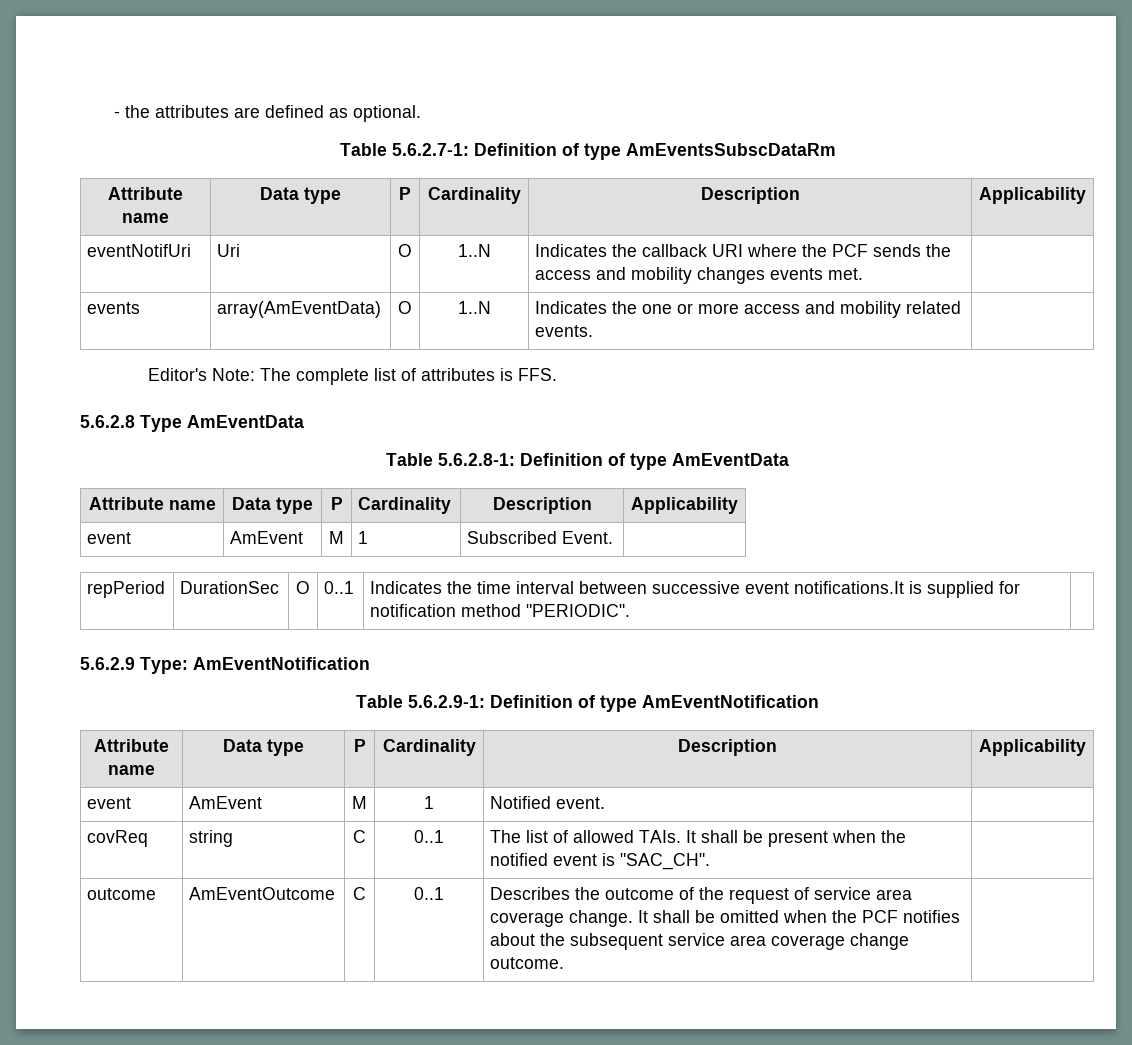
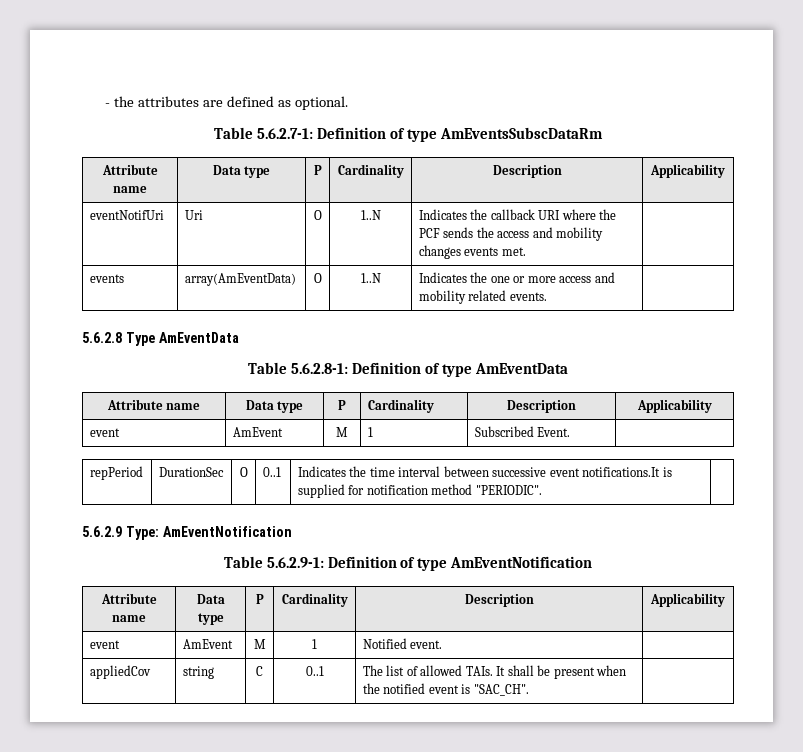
- Editor's Note: The complete list of attributes is FFS.
- covReq | string | C | 0..1 | The list of allowed TAIs. It shall be present when the notified event is "SAC_CH". |
+ appliedCov | string | C | 0..1 | The list of allowed TAIs. It shall be present when the notified event is "SAC_CH". |
- outcome | AmEventOutcome | C | 0..1 | Describes the outcome of the request of service area coverage change. It shall be omitted when the PCF notifies about the subsequent service area coverage change outcome. |

